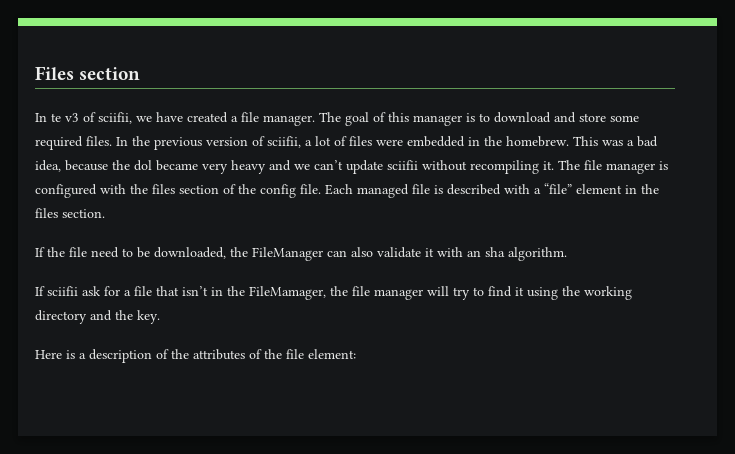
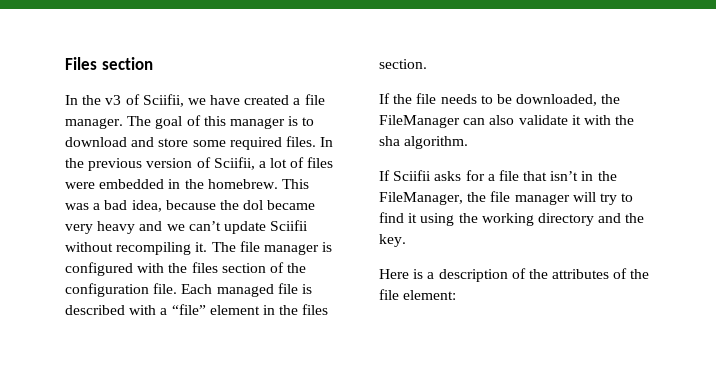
- In te v3 of sciifii, we have created a file manager.
+ In the v3 of Sciifii, we have created a file manager.
- In the previous version of sciifii, a lot of files were embedded in the homebrew.
+ In the previous version of Sciifii, a lot of files were embedded in the homebrew.
- This was a bad idea, because the dol became very heavy and we can’t update sciifii without recompiling it.
+ This was a bad idea, because the dol became very heavy and we can’t update Sciifii without recompiling it.
- The file manager is configured with the files section of the config file.
+ The file manager is configured with the files section of the configuration file.
- If the file need to be downloaded, the FileManager can also validate it with an sha algorithm.
+ If the file needs to be downloaded, the FileManager can also validate it with the sha algorithm.
- If sciifii ask for a file that isn’t in the FileMamager, the file manager will try to find it using the working directory and the key.
+ If Sciifii asks for a file that isn’t in the FileManager, the file manager will try to find it using the working directory and the key.

